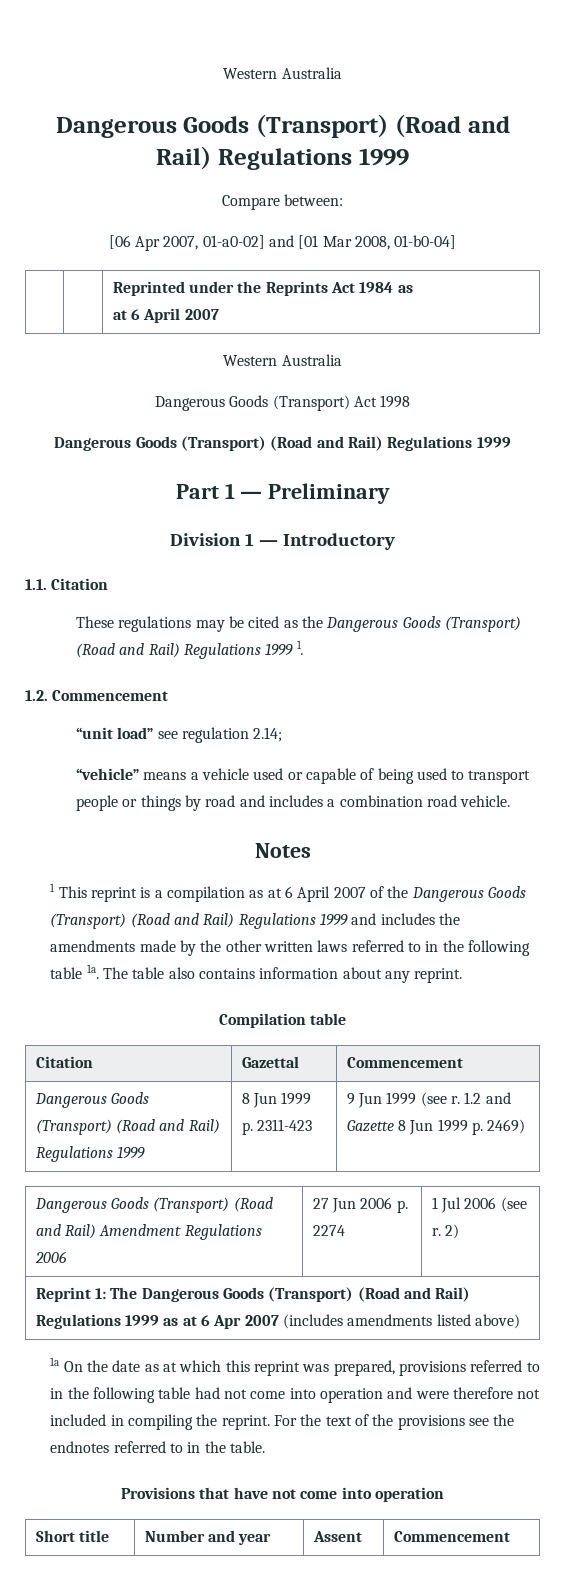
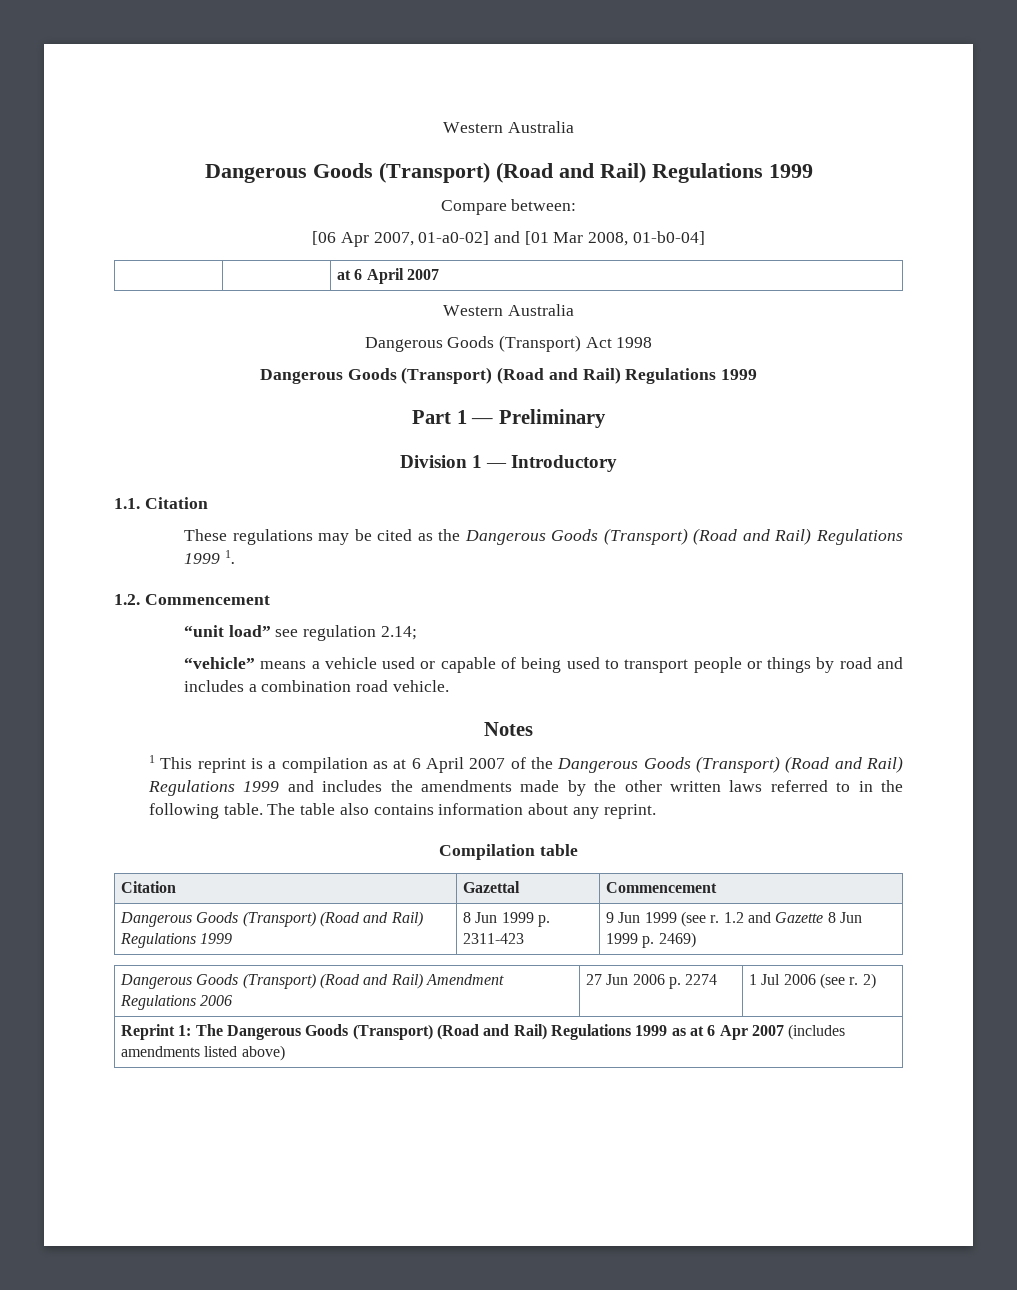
- | | Reprinted under the Reprints Act 1984 as
- at 6 April 2007
+ | | at 6 April 2007
- 1 This reprint is a compilation as at 6 April 2007 of the Dangerous Goods (Transport) (Road and Rail) Regulations 1999 and includes the amendments made by the other written laws referred to in the following table 1a.
+ 1 This reprint is a compilation as at 6 April 2007 of the Dangerous Goods (Transport) (Road and Rail) Regulations 1999 and includes the amendments made by the other written laws referred to in the following table.
- 1a On the date as at which this reprint was prepared, provisions referred to in the following table had not come into operation and were therefore not included in compiling the reprint. For the text of the provisions see the endnotes referred to in the table.
- Provisions that have not come into operation
- Short title | Number and year | Assent | Commencement

